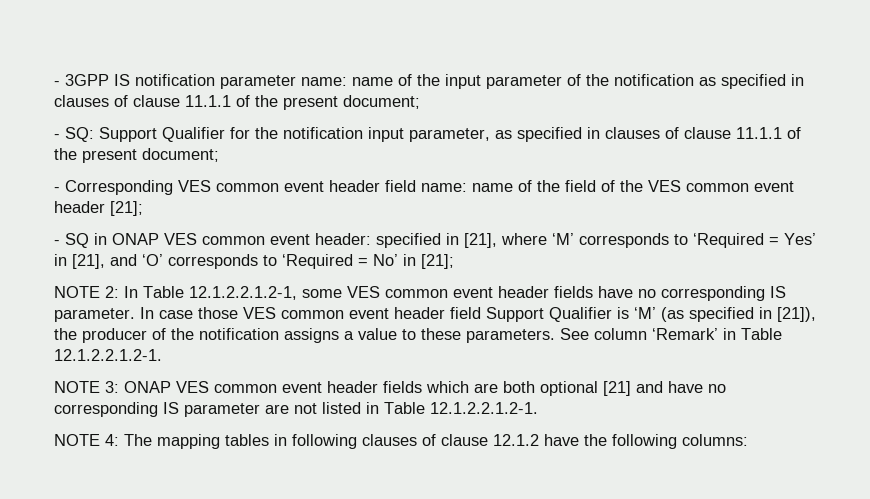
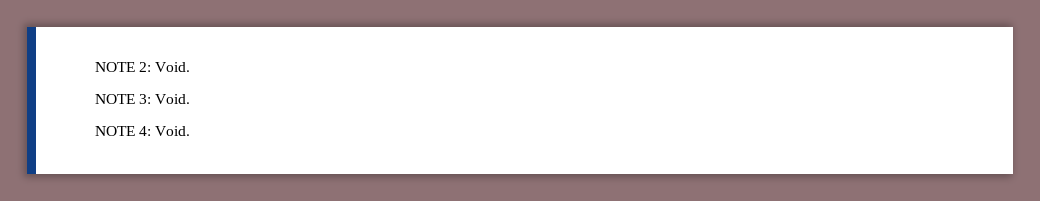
- - 3GPP IS notification parameter name: name of the input parameter of the notification as specified in clauses of clause 11.1.1 of the present document;
- - SQ: Support Qualifier for the notification input parameter, as specified in clauses of clause 11.1.1 of the present document;
- - Corresponding VES common event header field name: name of the field of the VES common event header [21];
- - SQ in ONAP VES common event header: specified in [21], where ‘M’ corresponds to ‘Required = Yes’ in [21], and ‘O’ corresponds to ‘Required = No’ in [21];
- NOTE 2: In Table 12.1.2.2.1.2-1, some VES common event header fields have no corresponding IS parameter. In case those VES common event header field Support Qualifier is ‘M’ (as specified in [21]), the producer of the notification assigns a value to these parameters. See column ‘Remark’ in Table 12.1.2.2.1.2-1.
- NOTE 3: ONAP VES common event header fields which are both optional [21] and have no corresponding IS parameter are not listed in Table 12.1.2.2.1.2-1.
- NOTE 4: The mapping tables in following clauses of clause 12.1.2 have the following columns:
+ NOTE 2: Void.
+ NOTE 3: Void.
+ NOTE 4: Void.

